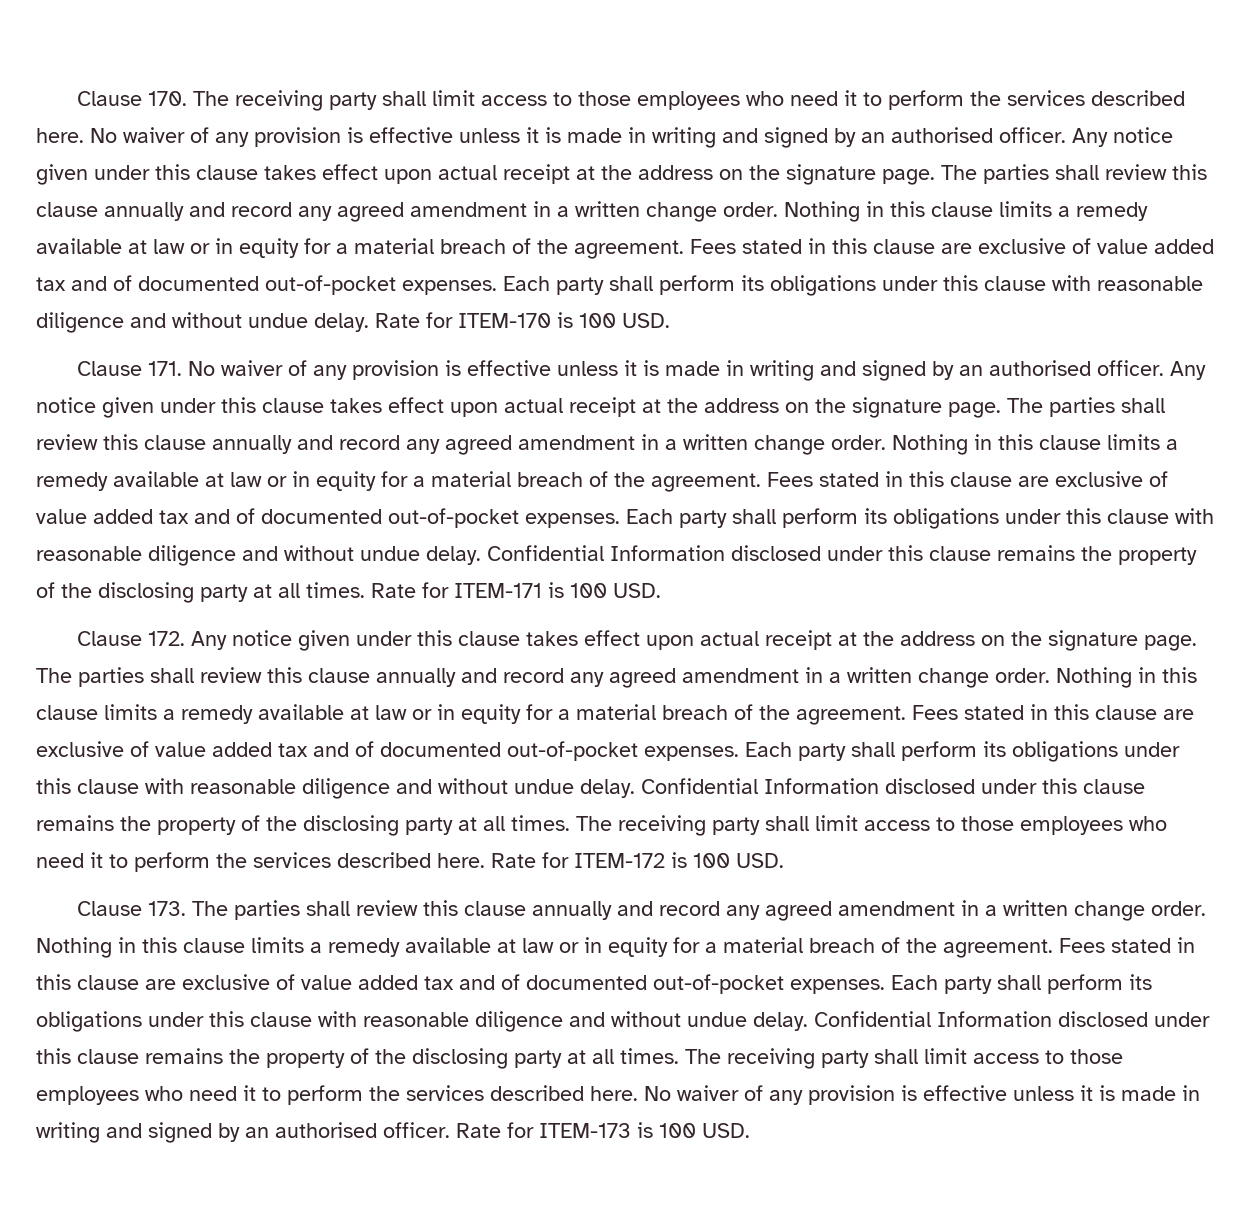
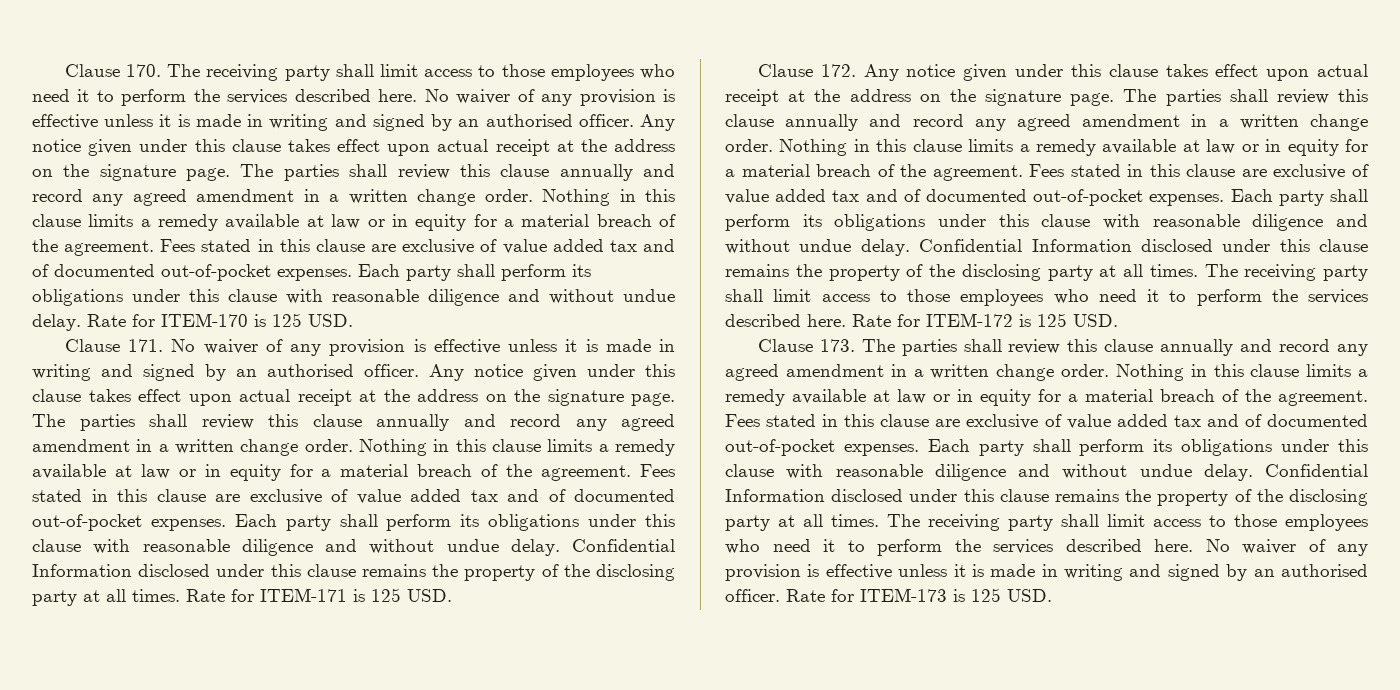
- Rate for ITEM-170 is 100 USD.
+ Rate for ITEM-170 is 125 USD.
- Rate for ITEM-171 is 100 USD.
+ Rate for ITEM-171 is 125 USD.
- Rate for ITEM-172 is 100 USD.
+ Rate for ITEM-172 is 125 USD.
- Rate for ITEM-173 is 100 USD.
+ Rate for ITEM-173 is 125 USD.

